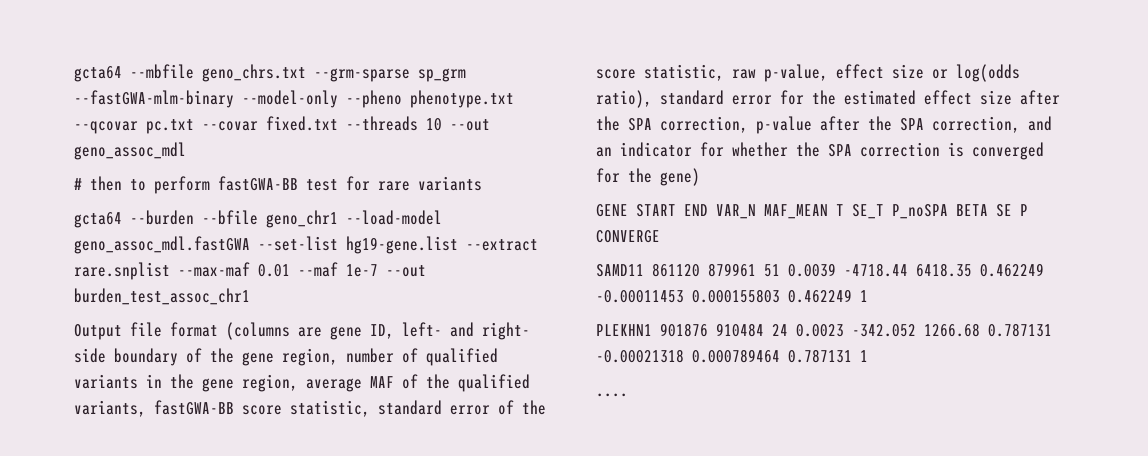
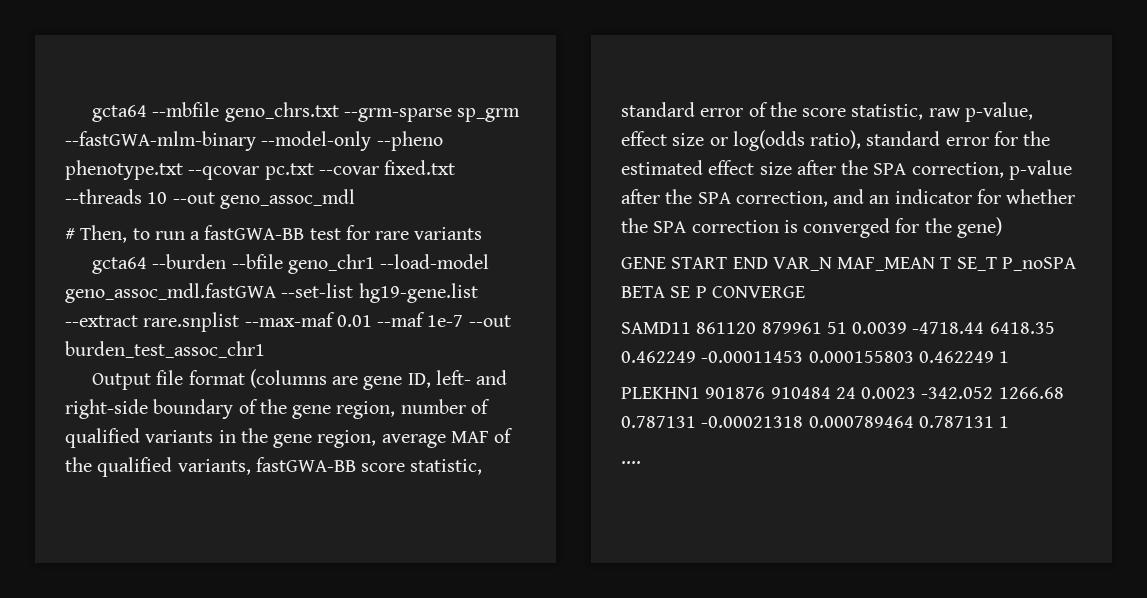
- # then to perform fastGWA-BB test for rare variants
+ # Then, to run a fastGWA-BB test for rare variants
- Output file format (columns are gene ID, left- and right- side boundary of the gene region, number of qualified variants in the gene region, average MAF of the qualified variants, fastGWA-BB score statistic, standard error of the score statistic, raw p-value, effect size or log(odds ratio), standard error for the estimated effect size after the SPA correction, p-value after the SPA correction, and an indicator for whether the SPA correction is converged for the gene)
+ Output file format (columns are gene ID, left- and right-side boundary of the gene region, number of qualified variants in the gene region, average MAF of the qualified variants, fastGWA-BB score statistic, standard error of the score statistic, raw p-value, effect size or log(odds ratio), standard error for the estimated effect size after the SPA correction, p-value after the SPA correction, and an indicator for whether the SPA correction is converged for the gene)

